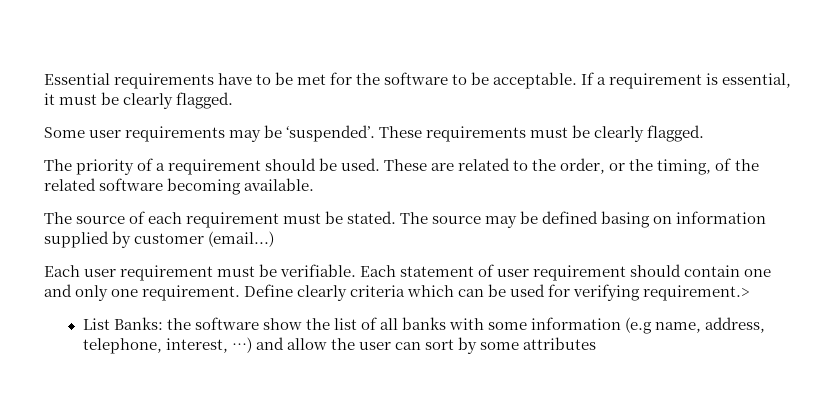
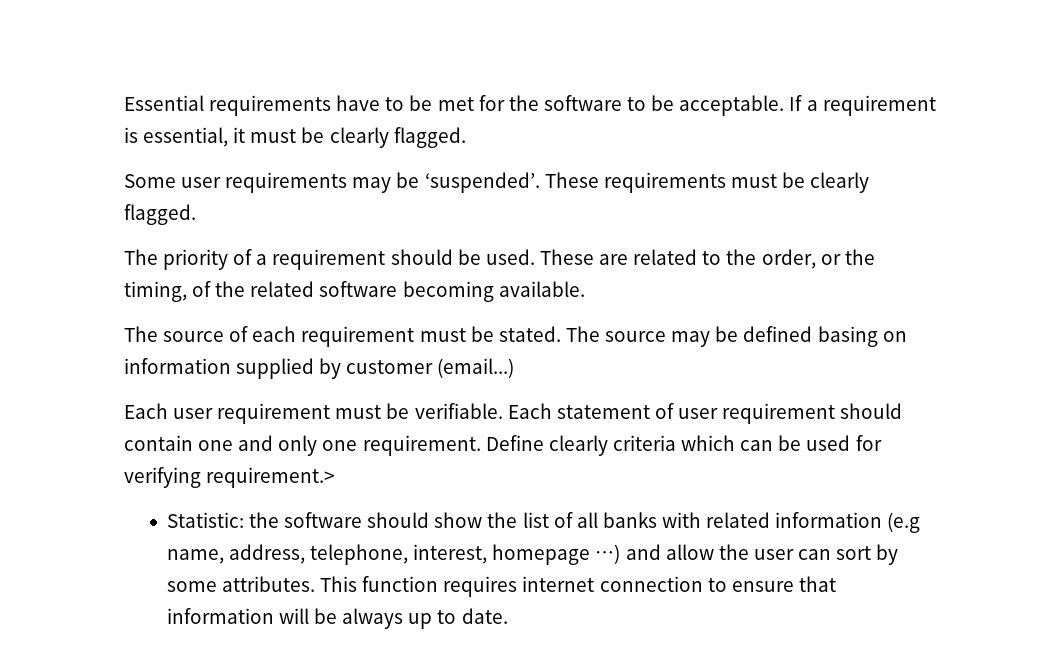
- List Banks: the software show the list of all banks with some information (e.g name, address, telephone, interest, …) and allow the user can sort by some attributes
+ Statistic: the software should show the list of all banks with related information (e.g name, address, telephone, interest, homepage …) and allow the user can sort by some attributes. This function requires internet connection to ensure that information will be always up to date.

